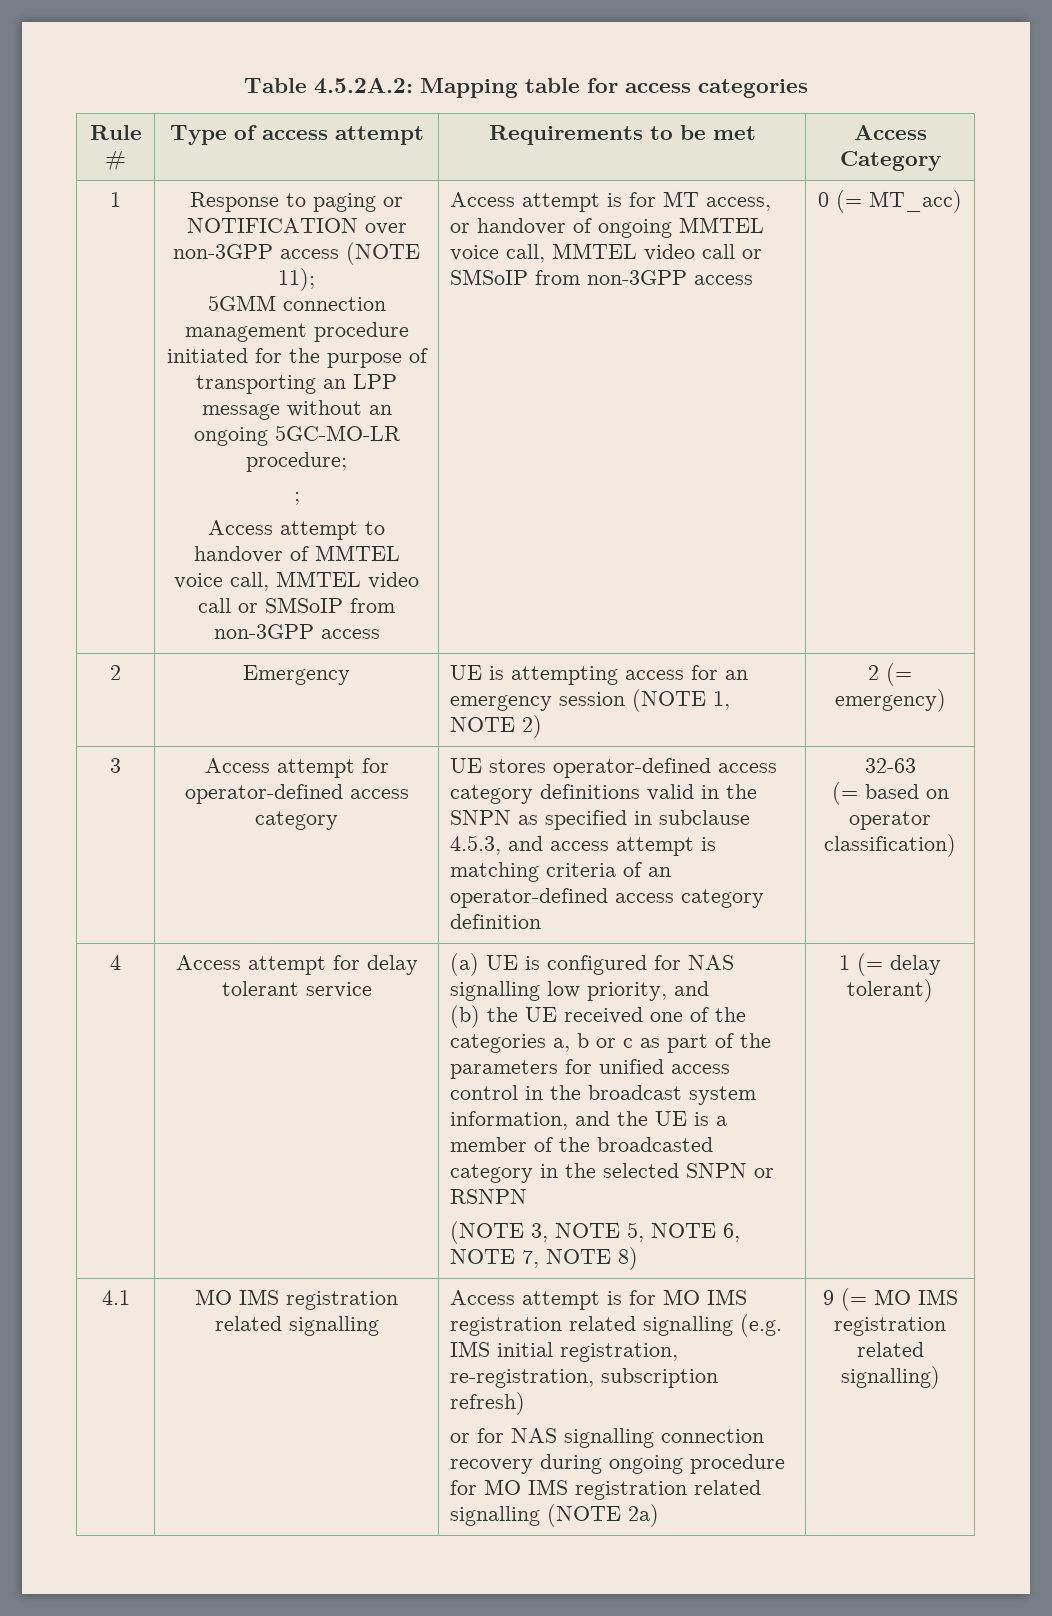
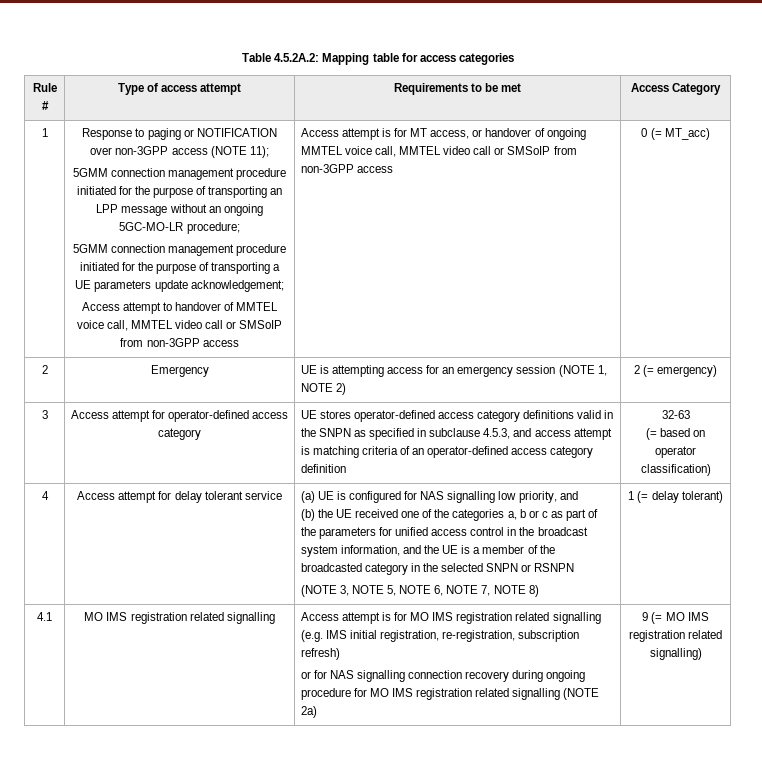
- ;
+ 5GMM connection management procedure initiated for the purpose of transporting a UE parameters update acknowledgement;

